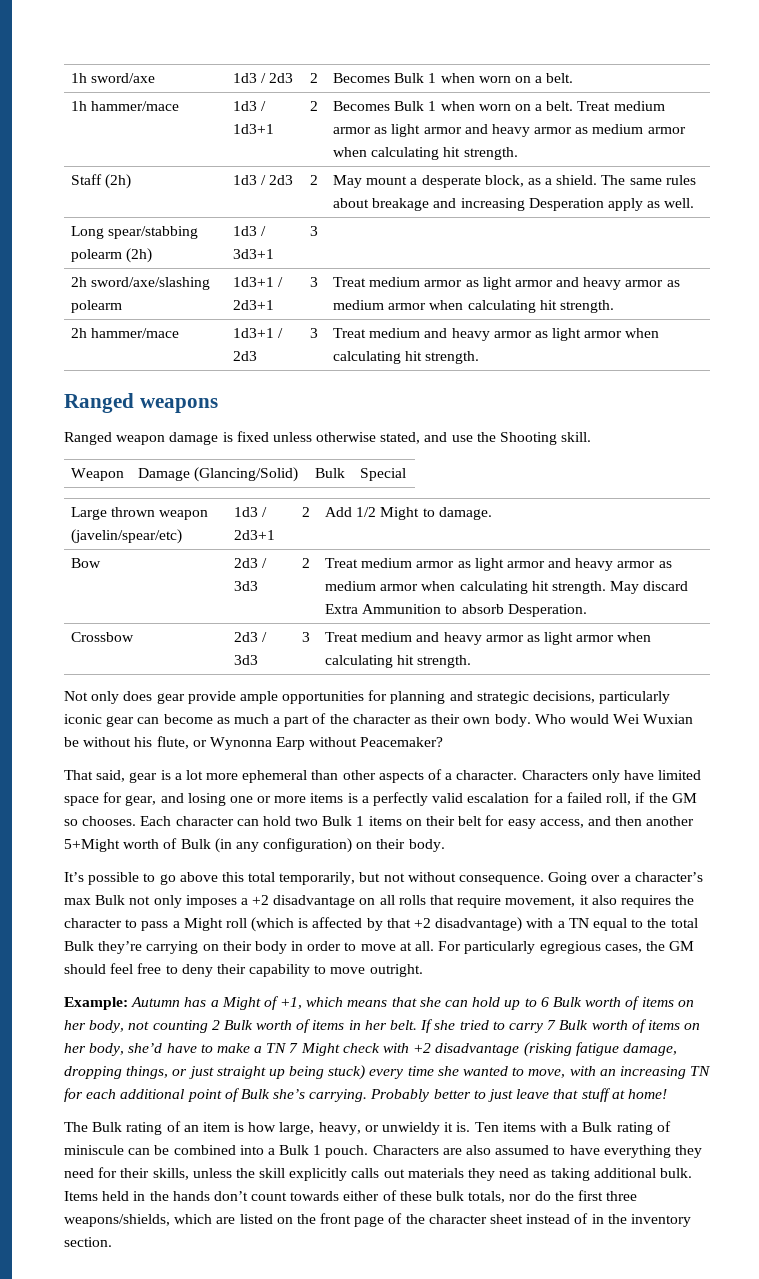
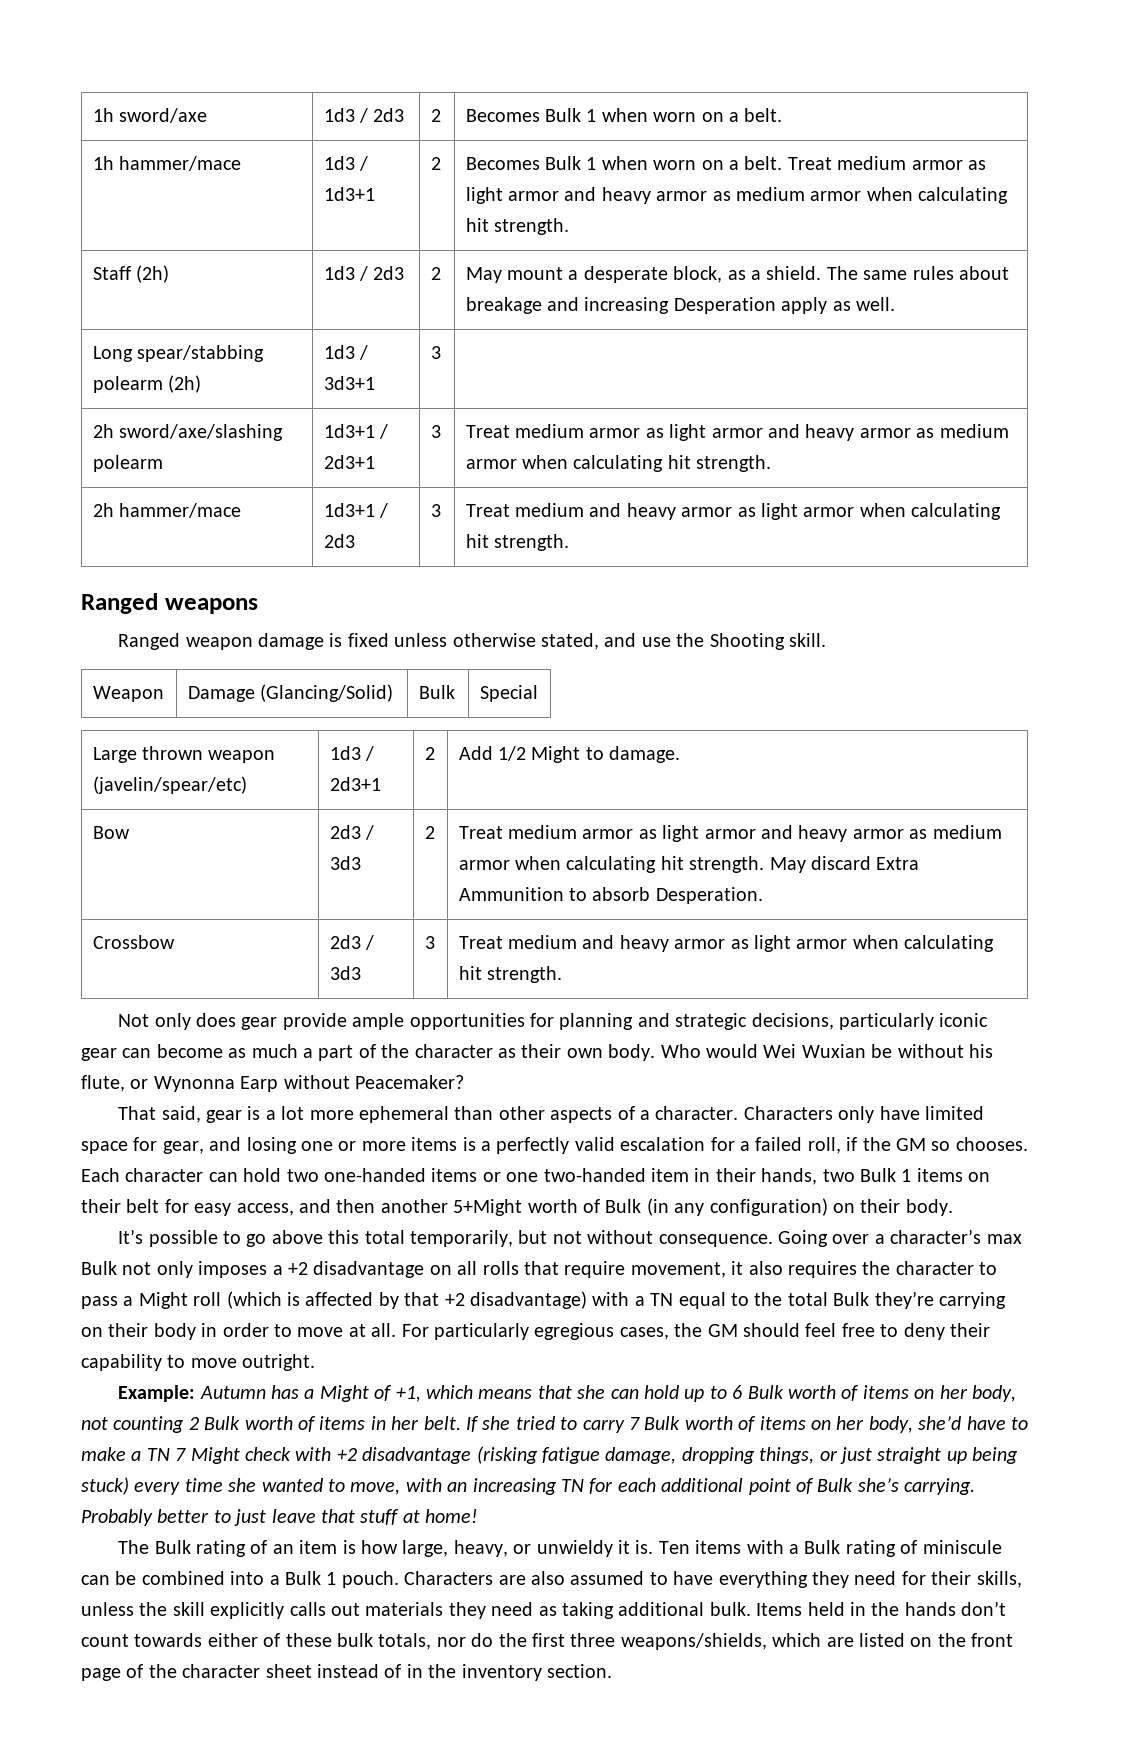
- Each character can hold two Bulk 1 items on their belt for easy access, and then another 5+Might worth of Bulk (in any configuration) on their body.
+ Each character can hold two one-handed items or one two-handed item in their hands, two Bulk 1 items on their belt for easy access, and then another 5+Might worth of Bulk (in any configuration) on their body.

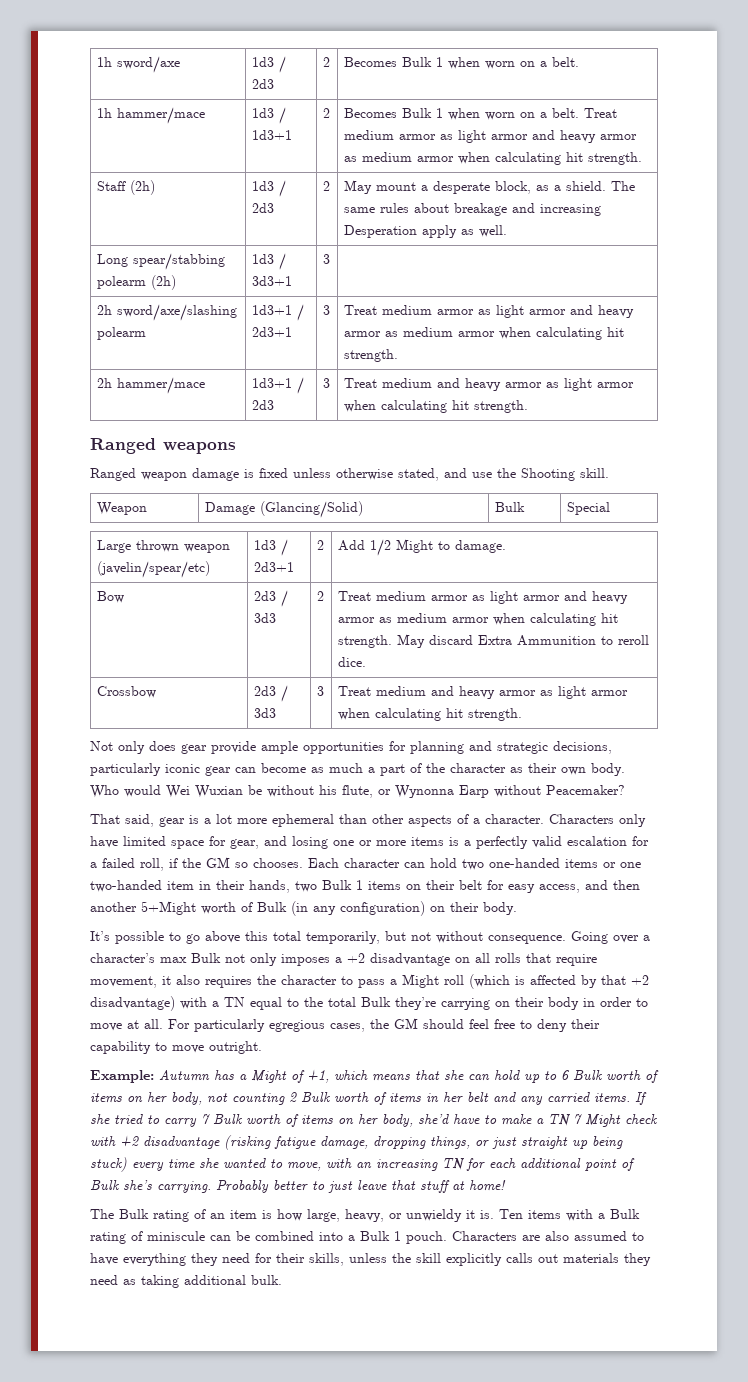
- Bow | 2d3 / 3d3 | 2 | Treat medium armor as light armor and heavy armor as medium armor when calculating hit strength. May discard Extra Ammunition to absorb Desperation.
+ Bow | 2d3 / 3d3 | 2 | Treat medium armor as light armor and heavy armor as medium armor when calculating hit strength. May discard Extra Ammunition to reroll dice.
- Example: Autumn has a Might of +1, which means that she can hold up to 6 Bulk worth of items on her body, not counting 2 Bulk worth of items in her belt.
+ Example: Autumn has a Might of +1, which means that she can hold up to 6 Bulk worth of items on her body, not counting 2 Bulk worth of items in her belt and any carried items.
- Items held in the hands don’t count towards either of these bulk totals, nor do the first three weapons/shields, which are listed on the front page of the character sheet instead of in the inventory section.

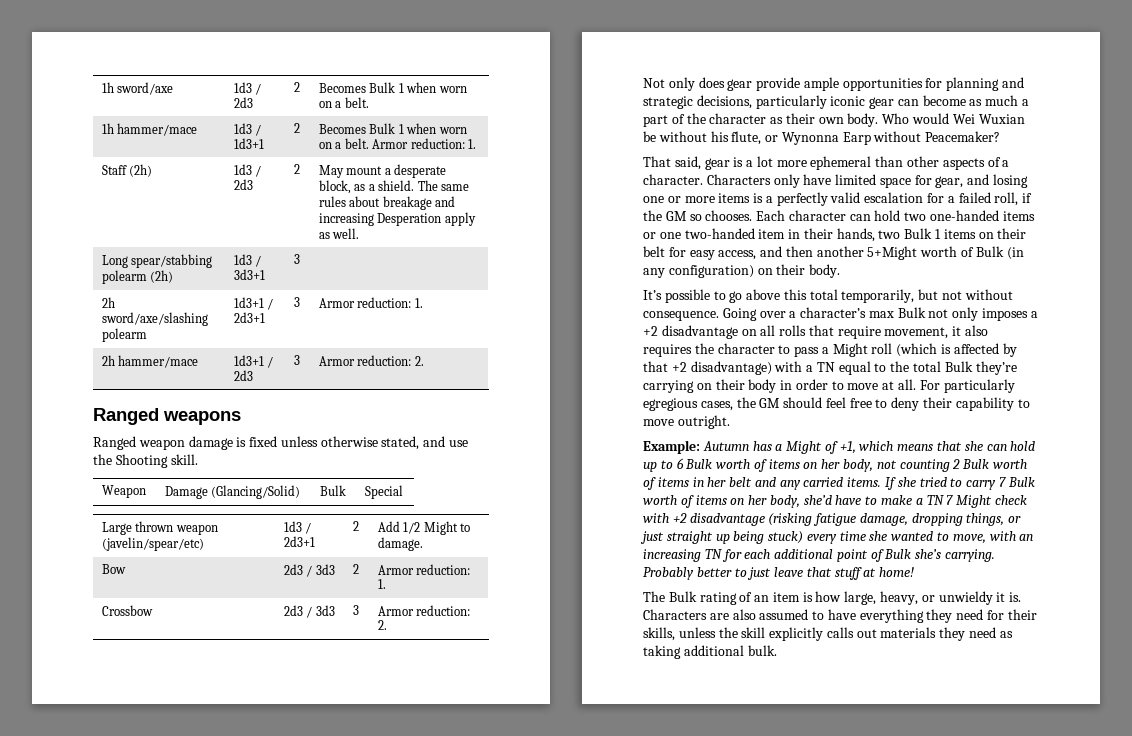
- 1h hammer/mace | 1d3 / 1d3+1 | 2 | Becomes Bulk 1 when worn on a belt. Treat medium armor as light armor and heavy armor as medium armor when calculating hit strength.
+ 1h hammer/mace | 1d3 / 1d3+1 | 2 | Becomes Bulk 1 when worn on a belt. Armor reduction: 1.
- 2h sword/axe/slashing polearm | 1d3+1 / 2d3+1 | 3 | Treat medium armor as light armor and heavy armor as medium armor when calculating hit strength.
+ 2h sword/axe/slashing polearm | 1d3+1 / 2d3+1 | 3 | Armor reduction: 1.
- 2h hammer/mace | 1d3+1 / 2d3 | 3 | Treat medium and heavy armor as light armor when calculating hit strength.
+ 2h hammer/mace | 1d3+1 / 2d3 | 3 | Armor reduction: 2.
- Bow | 2d3 / 3d3 | 2 | Treat medium armor as light armor and heavy armor as medium armor when calculating hit strength. May discard Extra Ammunition to reroll dice.
+ Bow | 2d3 / 3d3 | 2 | Armor reduction: 1.
- Crossbow | 2d3 / 3d3 | 3 | Treat medium and heavy armor as light armor when calculating hit strength.
+ Crossbow | 2d3 / 3d3 | 3 | Armor reduction: 2.
- Ten items with a Bulk rating of miniscule can be combined into a Bulk 1 pouch.

